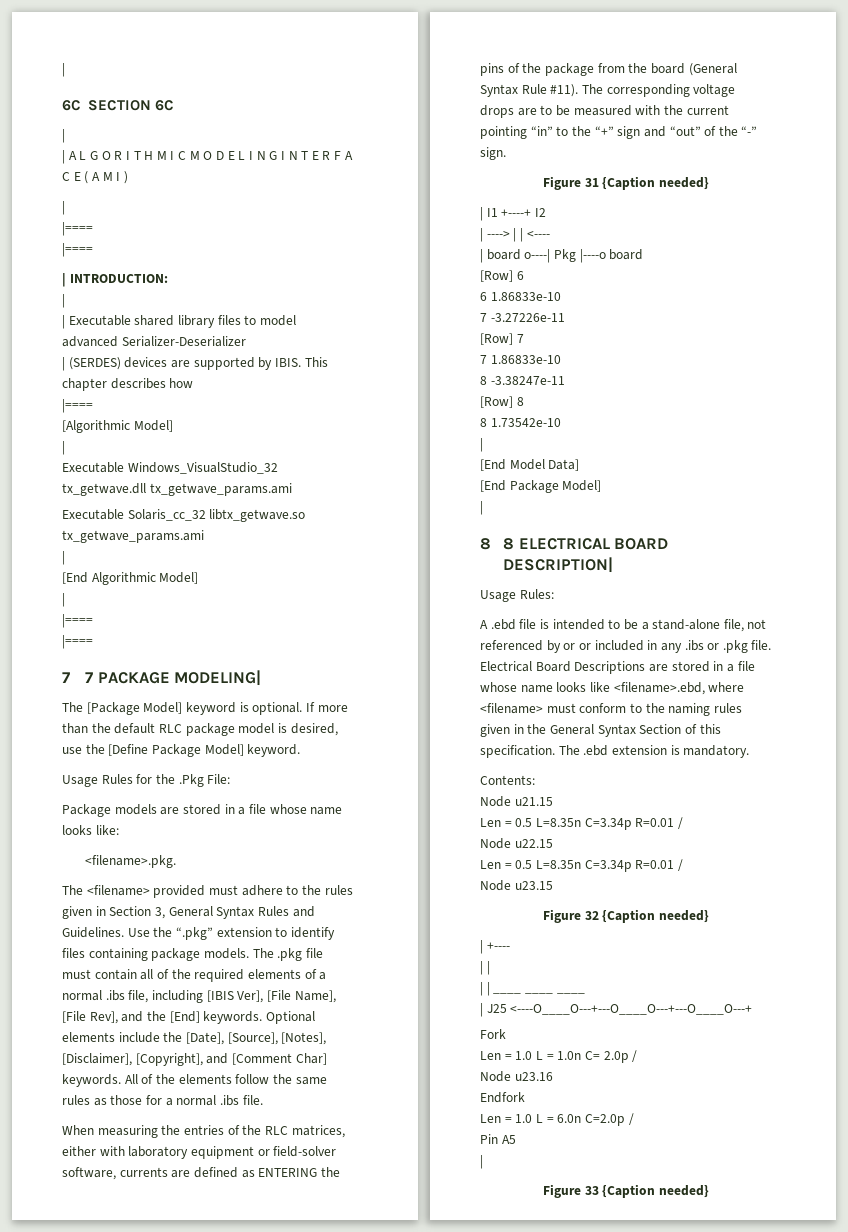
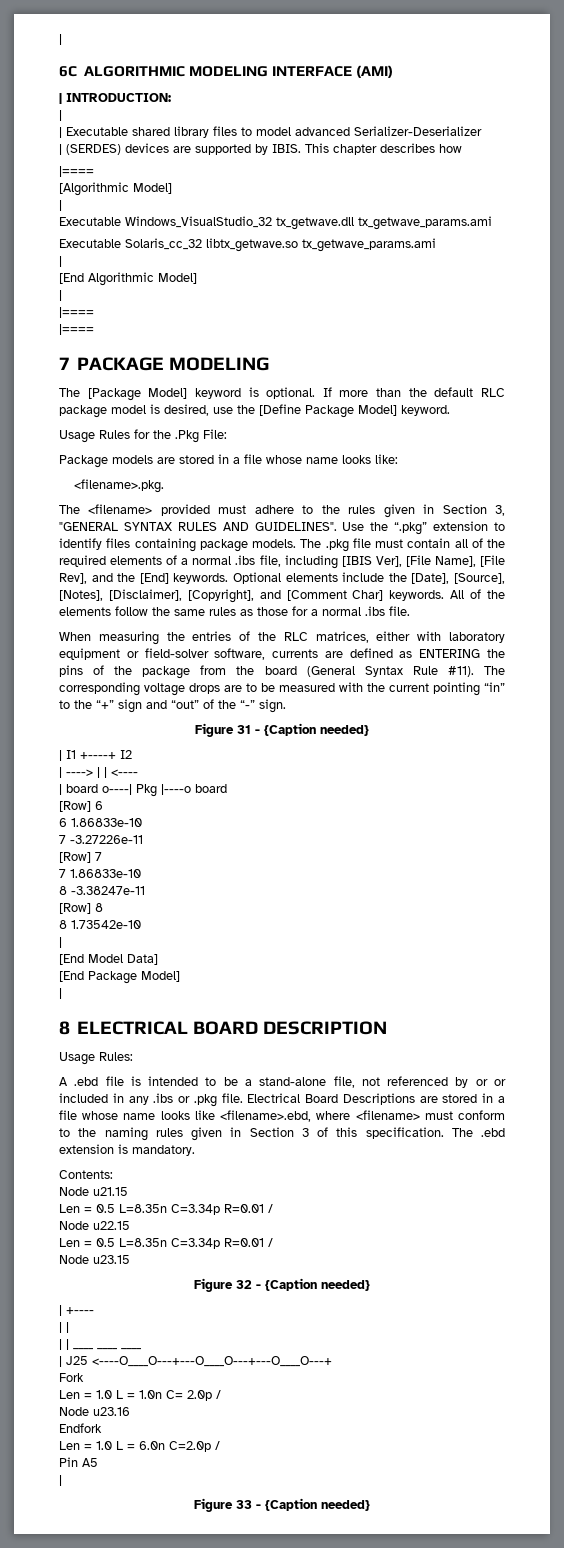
- 6C SECTION 6C
- |
- | A L G O R I T H M I C M O D E L I N G I N T E R F A C E ( A M I )
- |
- |====
- |====
+ 6C ALGORITHMIC MODELING INTERFACE (AMI)
- 7 7 PACKAGE MODELING|
+ 7 PACKAGE MODELING
- The <filename> provided must adhere to the rules given in Section 3, General Syntax Rules and Guidelines.
+ The <filename> provided must adhere to the rules given in Section 3, "GENERAL SYNTAX RULES AND GUIDELINES".
- Figure 31 {Caption needed}
+ Figure 31 - {Caption needed}
- 8 8 ELECTRICAL BOARD DESCRIPTION|
+ 8 ELECTRICAL BOARD DESCRIPTION
- Electrical Board Descriptions are stored in a file whose name looks like <filename>.ebd, where <filename> must conform to the naming rules given in the General Syntax Section of this specification.
+ Electrical Board Descriptions are stored in a file whose name looks like <filename>.ebd, where <filename> must conform to the naming rules given in Section 3 of this specification.
- Figure 32 {Caption needed}
+ Figure 32 - {Caption needed}
- Figure 33 {Caption needed}
+ Figure 33 - {Caption needed}

